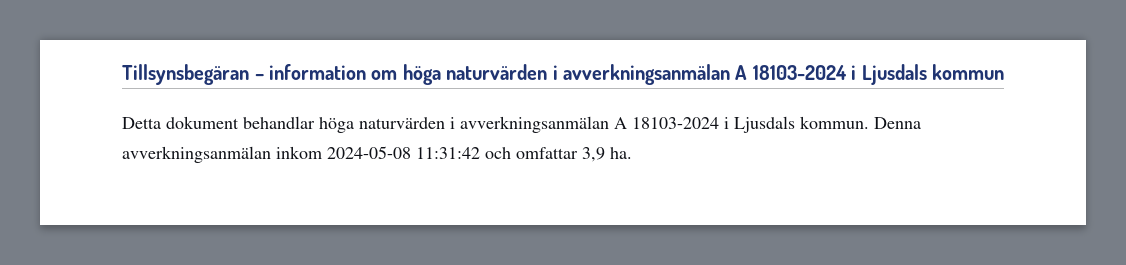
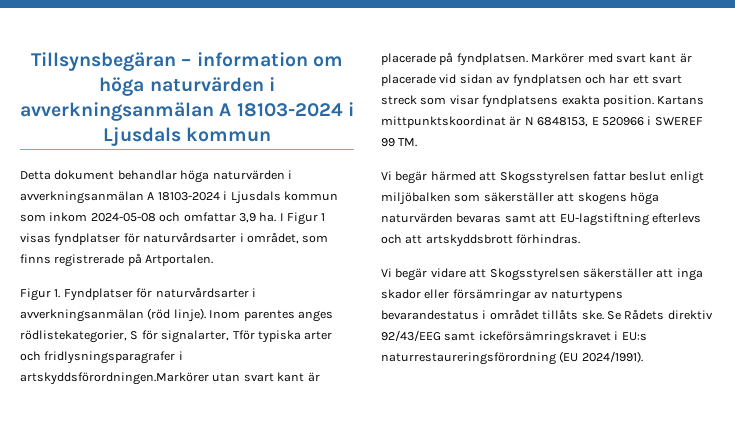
- Detta dokument behandlar höga naturvärden i avverkningsanmälan A 18103-2024 i Ljusdals kommun. Denna avverkningsanmälan inkom 2024-05-08 11:31:42 och omfattar 3,9 ha.
+ Detta dokument behandlar höga naturvärden i avverkningsanmälan A 18103-2024 i Ljusdals kommun som inkom 2024-05-08 och omfattar 3,9 ha.
+ I Figur 1 visas fyndplatser för naturvårdsarter i området, som finns registrerade på Artportalen.
+ Figur 1. Fyndplatser för naturvårdsarter i avverkningsanmälan (röd linje). Inom parentes anges rödlistekategorier, S för signalarter, Tför typiska arter och fridlysningsparagrafer i artskyddsförordningen.Markörer utan svart kant är placerade på fyndplatsen. Markörer med svart kant är placerade vid sidan av fyndplatsen och har ett svart streck som visar fyndplatsens exakta position. Kartans mittpunktskoordinat är N 6848153, E 520966 i SWEREF 99 TM.
+ Vi begär härmed att Skogsstyrelsen fattar beslut enligt miljöbalken som säkerställer att skogens höga naturvärden bevaras samt att EU-lagstiftning efterlevs och att artskyddsbrott förhindras.
+ Vi begär vidare att Skogsstyrelsen säkerställer att inga skador eller försämringar av naturtypens bevarandestatus i området tillåts ske. Se Rådets direktiv 92/43/EEG samt ickeförsämringskravet i EU:s naturrestaureringsförordning (EU 2024/1991).

